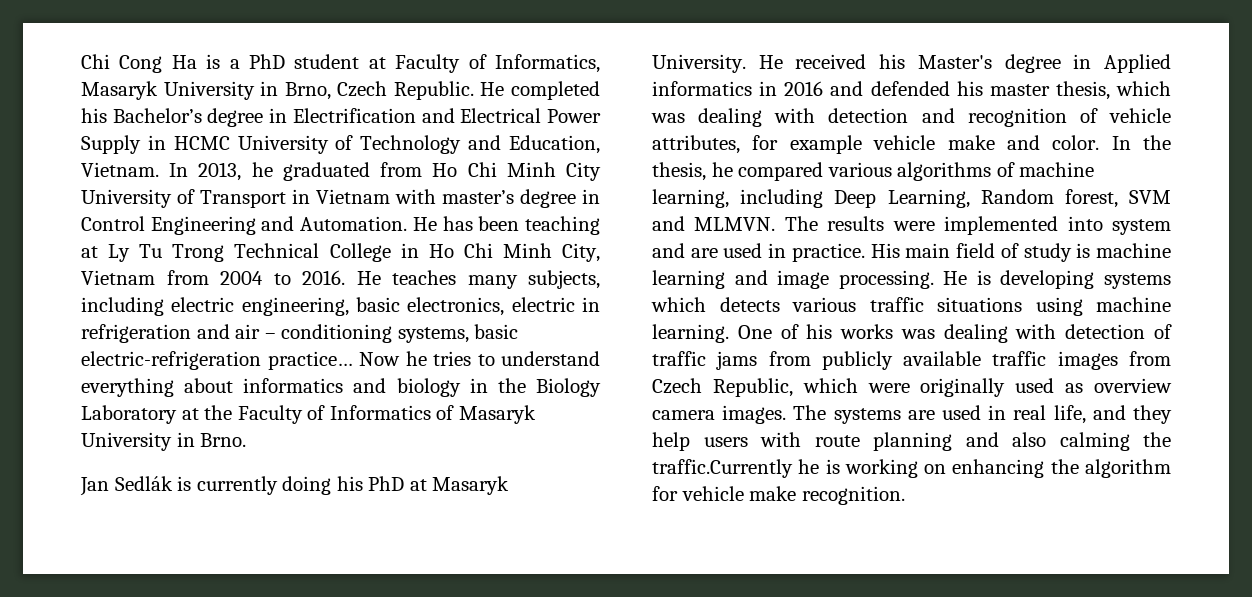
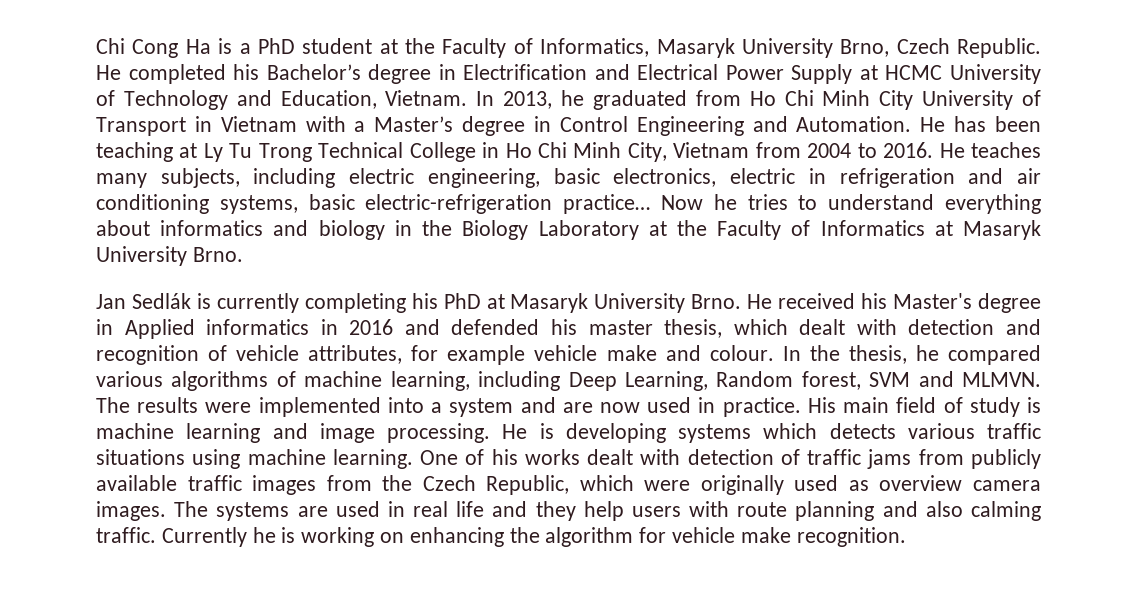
- Chi Cong Ha is a PhD student at Faculty of Informatics, Masaryk University in Brno, Czech Republic.
+ Chi Cong Ha is a PhD student at the Faculty of Informatics, Masaryk University Brno, Czech Republic.
- He completed his Bachelor’s degree in Electrification and Electrical Power Supply in HCMC University of Technology and Education, Vietnam.
+ He completed his Bachelor’s degree in Electrification and Electrical Power Supply at HCMC University of Technology and Education, Vietnam.
- In 2013, he graduated from Ho Chi Minh City University of Transport in Vietnam with master’s degree in Control Engineering and Automation.
+ In 2013, he graduated from Ho Chi Minh City University of Transport in Vietnam with a Master’s degree in Control Engineering and Automation.
- He teaches many subjects, including electric engineering, basic electronics, electric in refrigeration and air – conditioning systems, basic electric-refrigeration practice…
+ He teaches many subjects, including electric engineering, basic electronics, electric in refrigeration and air conditioning systems, basic electric-refrigeration practice…
- Now he tries to understand everything about informatics and biology in the Biology Laboratory at the Faculty of Informatics of Masaryk University in Brno.
+ Now he tries to understand everything about informatics and biology in the Biology Laboratory at the Faculty of Informatics at Masaryk University Brno.
- Jan Sedlák is currently doing his PhD at Masaryk University.
+ Jan Sedlák is currently completing his PhD at Masaryk University Brno.
- He received his Master's degree in Applied informatics in 2016 and defended his master thesis, which was dealing with detection and recognition of vehicle attributes, for example vehicle make and color.
+ He received his Master's degree in Applied informatics in 2016 and defended his master thesis, which dealt with detection and recognition of vehicle attributes, for example vehicle make and colour.
- The results were implemented into system and are used in practice.
+ The results were implemented into a system and are now used in practice.
- One of his works was dealing with detection of traffic jams from publicly available traffic images from Czech Republic, which were originally used as overview camera images.
+ One of his works dealt with detection of traffic jams from publicly available traffic images from the Czech Republic, which were originally used as overview camera images.
- The systems are used in real life, and they help users with route planning and also calming the traffic.Currently he is working on enhancing the algorithm for vehicle make recognition.
+ The systems are used in real life and they help users with route planning and also calming traffic. Currently he is working on enhancing the algorithm for vehicle make recognition.

